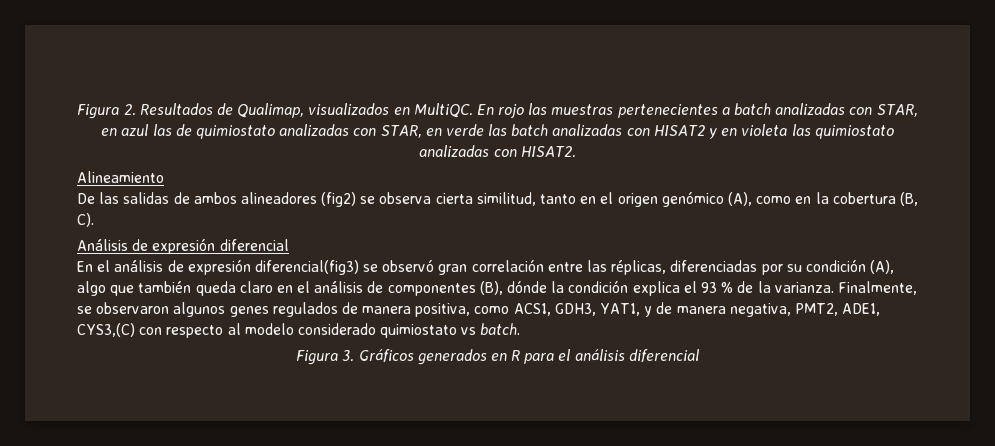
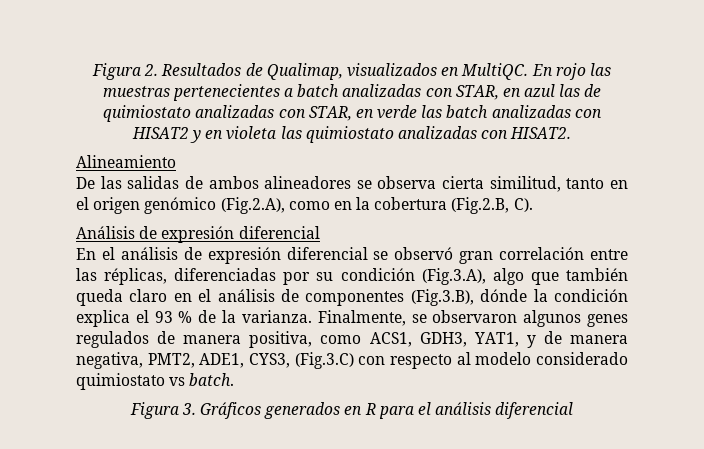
- De las salidas de ambos alineadores (fig2) se observa cierta similitud, tanto en el origen genómico (A), como en la cobertura (B, C).
+ De las salidas de ambos alineadores se observa cierta similitud, tanto en el origen genómico (Fig.2.A), como en la cobertura (Fig.2.B, C).
- En el análisis de expresión diferencial(fig3) se observó gran correlación entre las réplicas, diferenciadas por su condición (A), algo que también queda claro en el análisis de componentes (B), dónde la condición explica el 93 % de la varianza.
+ En el análisis de expresión diferencial se observó gran correlación entre las réplicas, diferenciadas por su condición (Fig.3.A), algo que también queda claro en el análisis de componentes (Fig.3.B), dónde la condición explica el 93 % de la varianza.
- Finalmente, se observaron algunos genes regulados de manera positiva, como ACS1, GDH3, YAT1, y de manera negativa, PMT2, ADE1, CYS3,(C) con respecto al modelo considerado quimiostato vs batch.
+ Finalmente, se observaron algunos genes regulados de manera positiva, como ACS1, GDH3, YAT1, y de manera negativa, PMT2, ADE1, CYS3, (Fig.3.C) con respecto al modelo considerado quimiostato vs batch.

